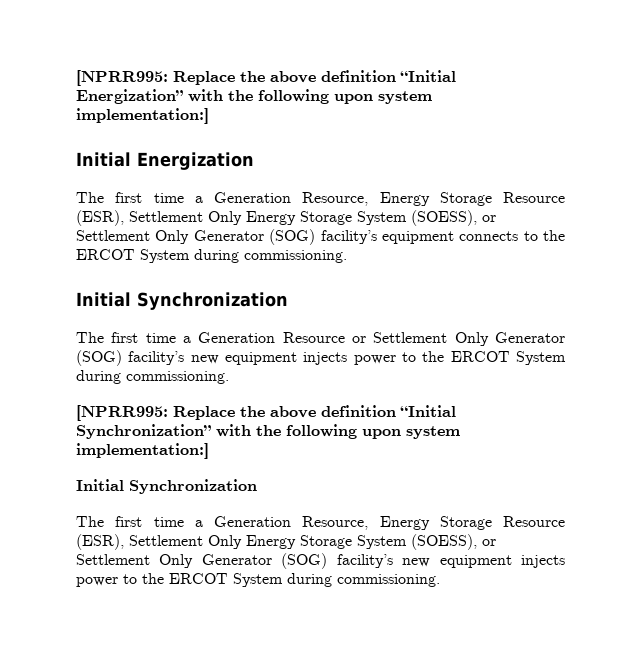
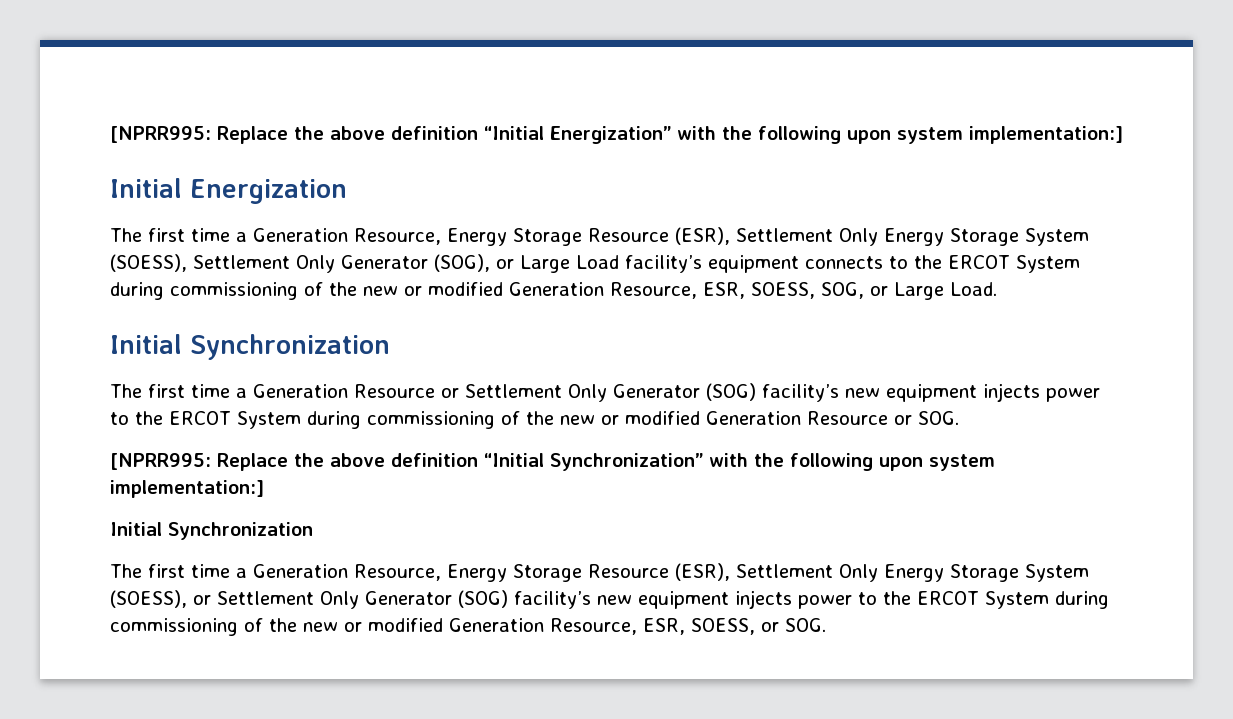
- The first time a Generation Resource, Energy Storage Resource (ESR), Settlement Only Energy Storage System (SOESS), or Settlement Only Generator (SOG) facility’s equipment connects to the ERCOT System during commissioning.
+ The first time a Generation Resource, Energy Storage Resource (ESR), Settlement Only Energy Storage System (SOESS), Settlement Only Generator (SOG), or Large Load facility’s equipment connects to the ERCOT System during commissioning of the new or modified Generation Resource, ESR, SOESS, SOG, or Large Load.
- The first time a Generation Resource or Settlement Only Generator (SOG) facility’s new equipment injects power to the ERCOT System during commissioning.
+ The first time a Generation Resource or Settlement Only Generator (SOG) facility’s new equipment injects power to the ERCOT System during commissioning of the new or modified Generation Resource or SOG.
- The first time a Generation Resource, Energy Storage Resource (ESR), Settlement Only Energy Storage System (SOESS), or Settlement Only Generator (SOG) facility’s new equipment injects power to the ERCOT System during commissioning.
+ The first time a Generation Resource, Energy Storage Resource (ESR), Settlement Only Energy Storage System (SOESS), or Settlement Only Generator (SOG) facility’s new equipment injects power to the ERCOT System during commissioning of the new or modified Generation Resource, ESR, SOESS, or SOG.

